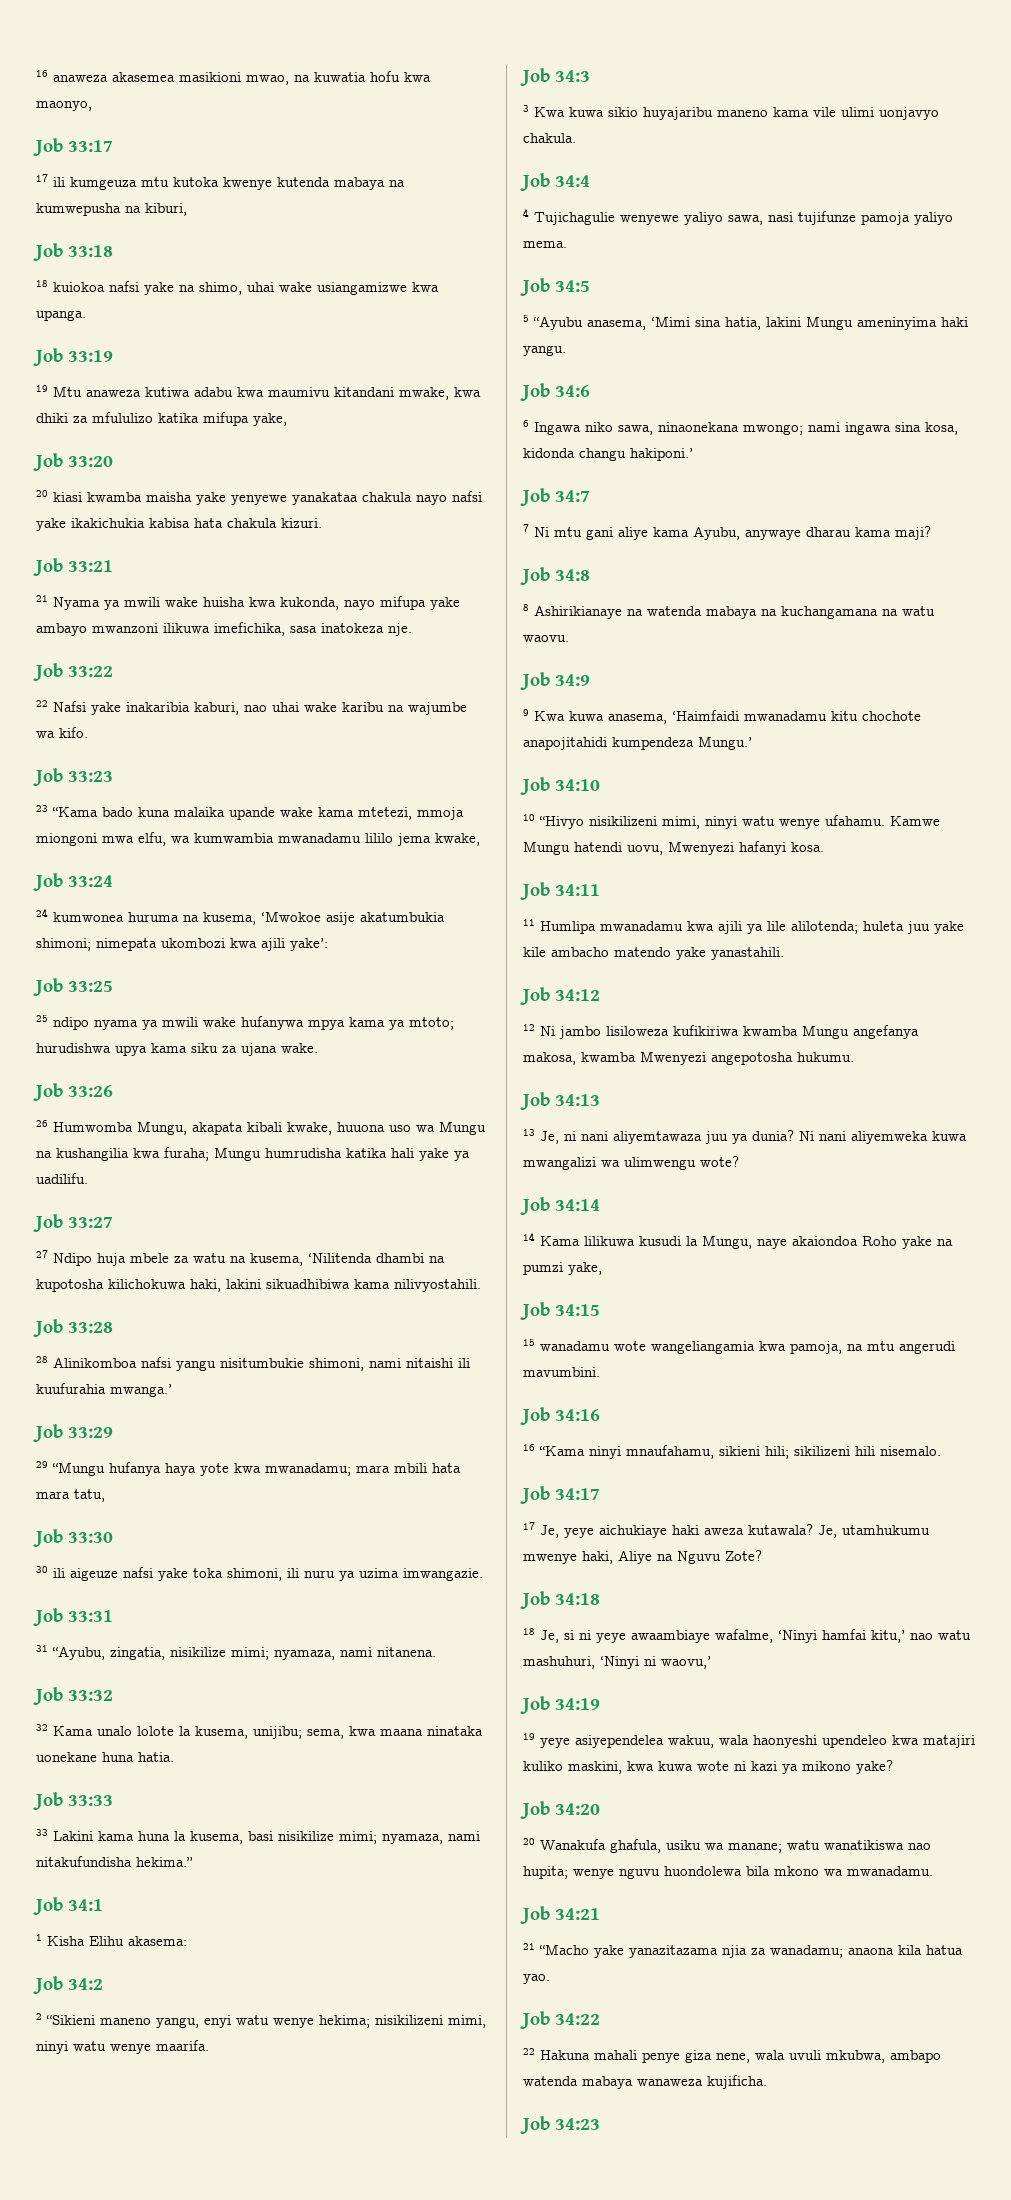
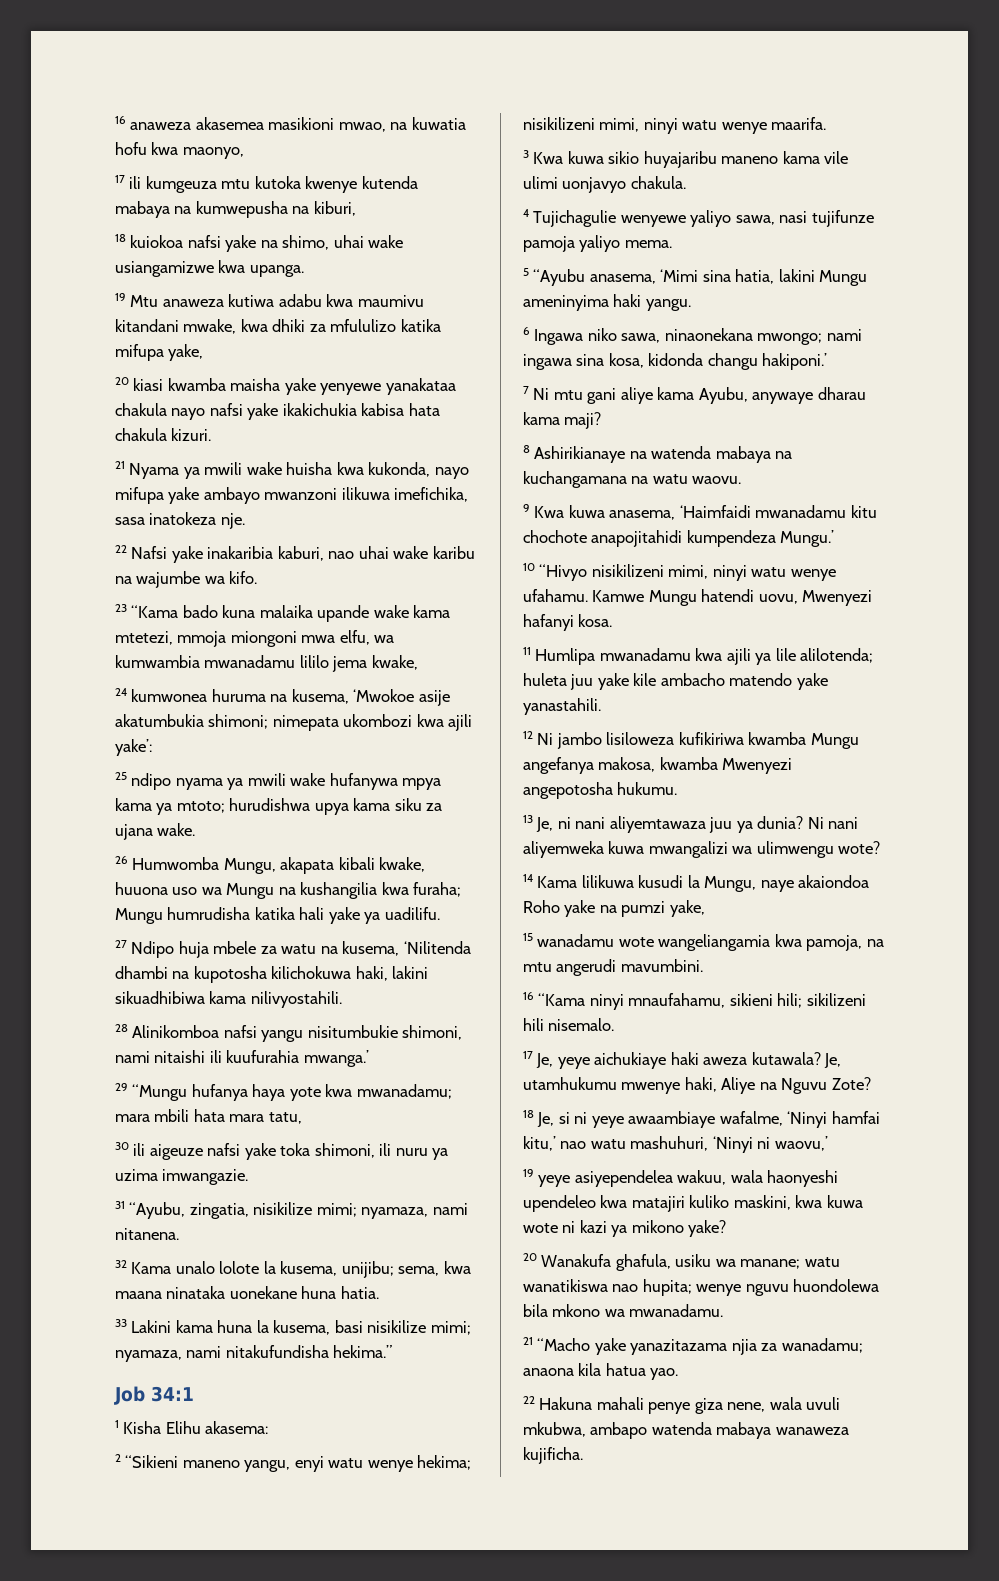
- Job 33:17
- Job 33:18
- Job 33:19
- Job 33:20
- Job 33:21
- Job 33:22
- Job 33:23
- Job 33:24
- Job 33:25
- Job 33:26
- Job 33:27
- Job 33:28
- Job 33:29
- Job 33:30
- Job 33:31
- Job 33:32
- Job 33:33
- Job 34:2
- Job 34:3
- Job 34:4
- Job 34:5
- Job 34:6
- Job 34:7
- Job 34:8
- Job 34:9
- Job 34:10
- Job 34:11
- Job 34:12
- Job 34:13
- Job 34:14
- Job 34:15
- Job 34:16
- Job 34:17
- Job 34:18
- Job 34:19
- Job 34:20
- Job 34:21
- Job 34:22
- Job 34:23

